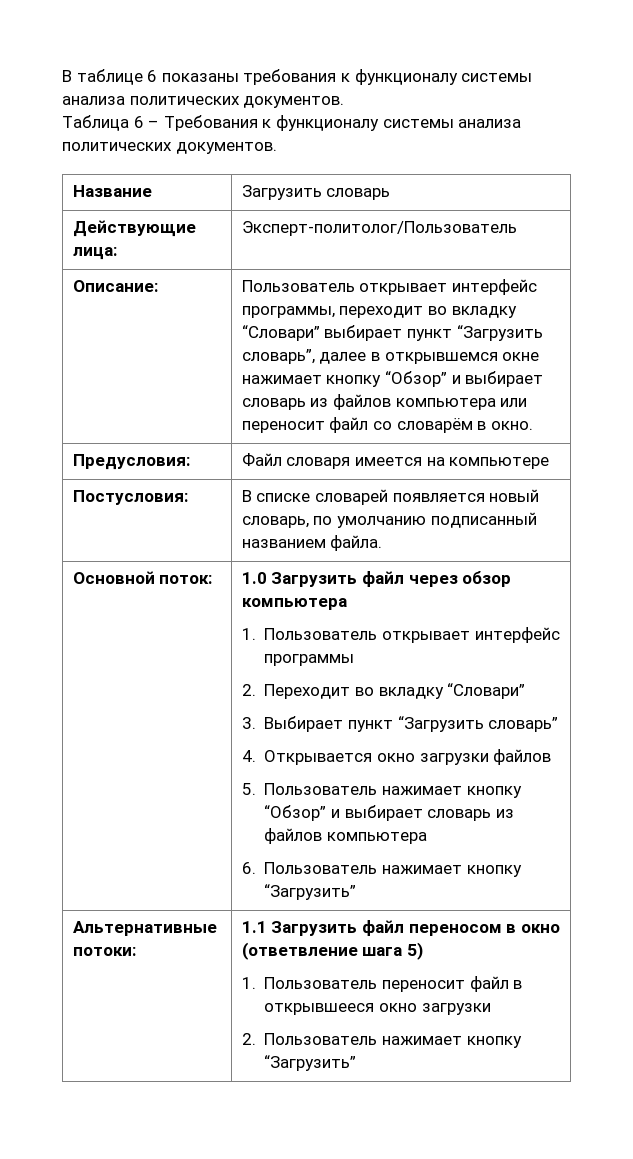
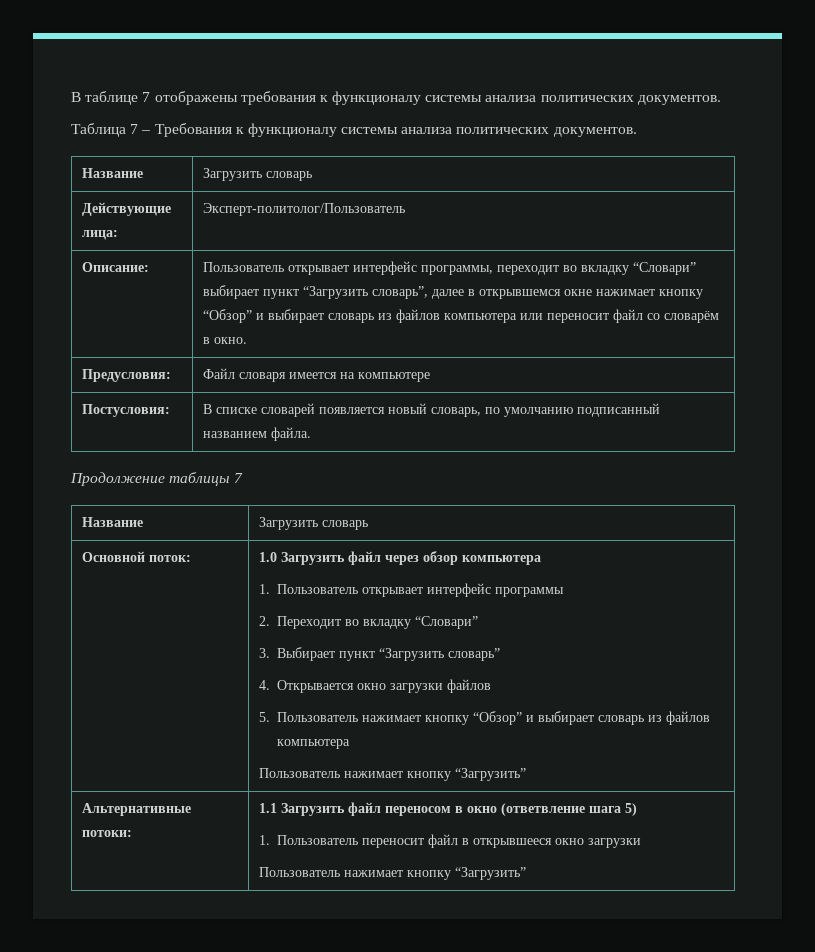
- В таблице 6 показаны требования к функционалу системы анализа политических документов.
+ В таблице 7 отображены требования к функционалу системы анализа политических документов.
- Таблица 6 – Требования к функционалу системы анализа политических документов.
+ Таблица 7 – Требования к функционалу системы анализа политических документов.
+ Продолжение таблицы 7
+ Название | Загрузить словарь
  5. Пользователь нажимает кнопку “Обзор” и выбирает словарь из файлов компьютера
- 6. Пользователь нажимает кнопку “Загрузить”
+ Пользователь нажимает кнопку “Загрузить”
  Альтернативные потоки: | 1.1 Загрузить файл переносом в окно (ответвление шага 5)
  1. Пользователь переносит файл в открывшееся окно загрузки
- 2. Пользователь нажимает кнопку “Загрузить”
+ Пользователь нажимает кнопку “Загрузить”

